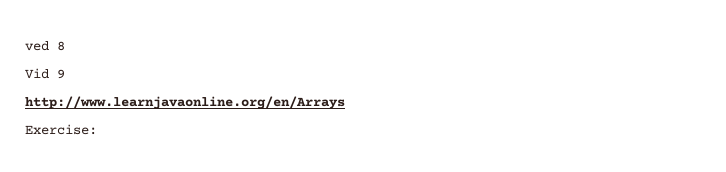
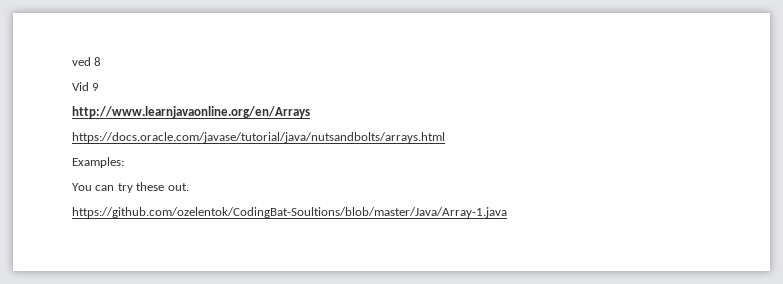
- Exercise:
+ https://docs.oracle.com/javase/tutorial/java/nutsandbolts/arrays.html
+ Examples:
+ You can try these out.
+ https://github.com/ozelentok/CodingBat-Soultions/blob/master/Java/Array-1.java

